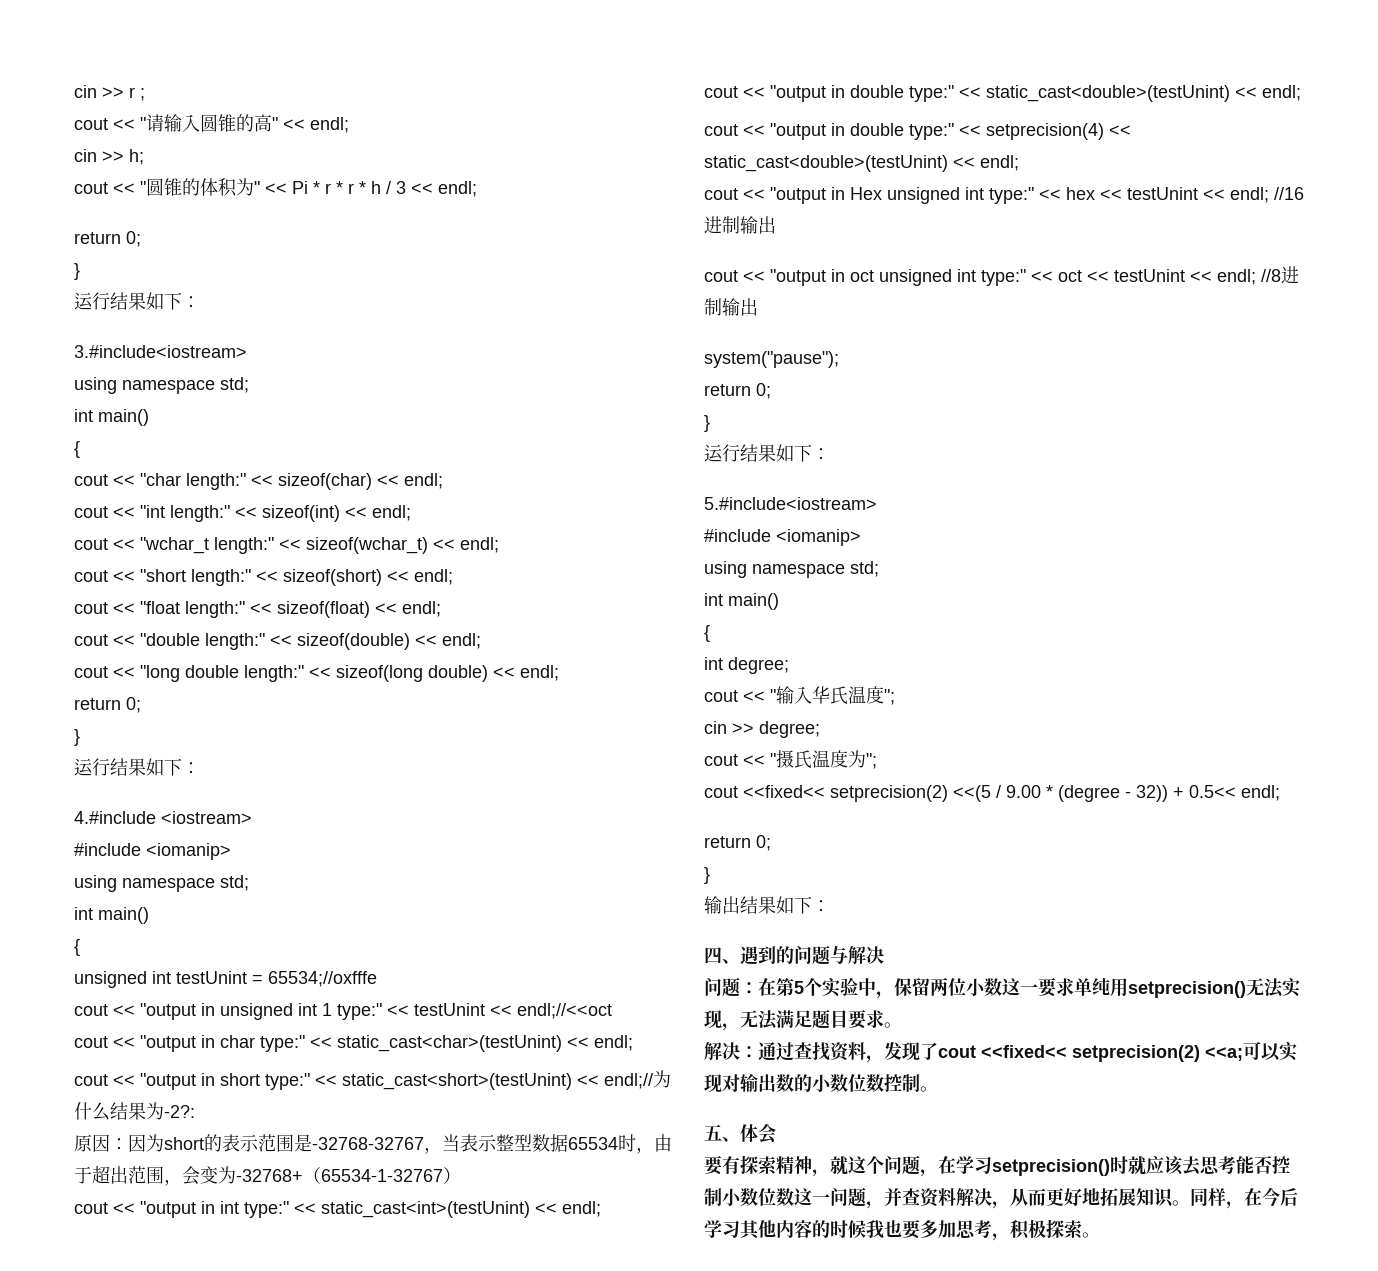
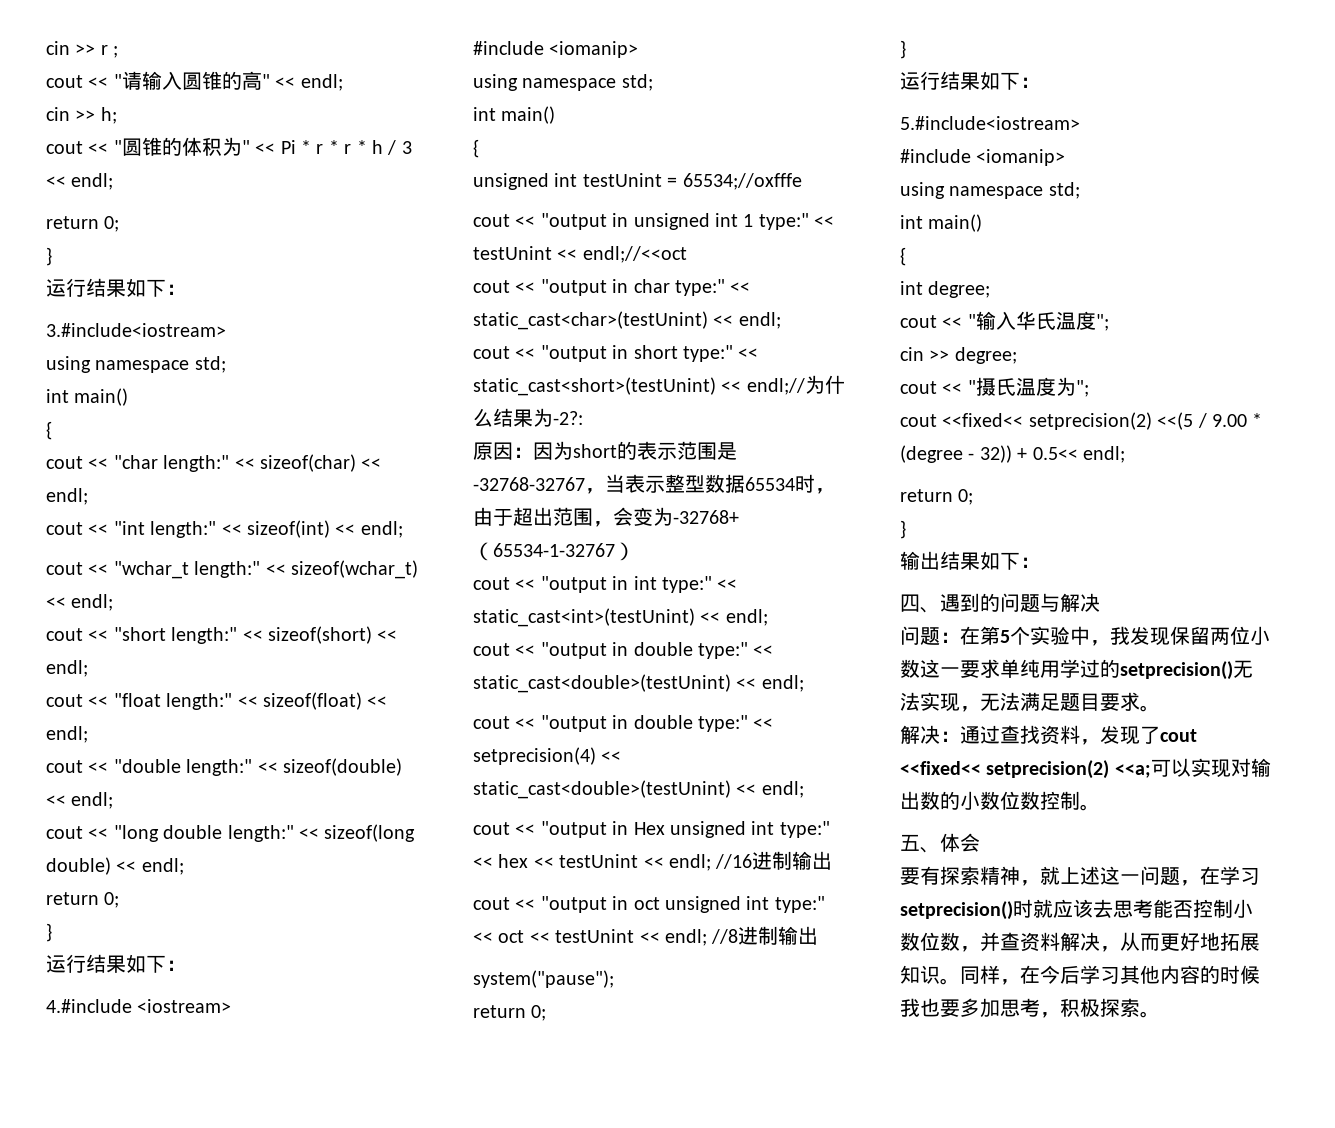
- 问题：在第5个实验中，保留两位小数这一要求单纯用setprecision()无法实现，无法满足题目要求。
+ 问题：在第5个实验中，我发现保留两位小数这一要求单纯用学过的setprecision()无法实现，无法满足题目要求。
- 要有探索精神，就这个问题，在学习setprecision()时就应该去思考能否控制小数位数这一问题，并查资料解决，从而更好地拓展知识。
+ 要有探索精神，就上述这一问题，在学习setprecision()时就应该去思考能否控制小数位数，并查资料解决，从而更好地拓展知识。

